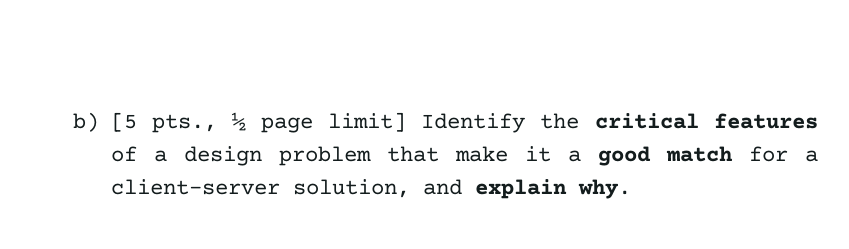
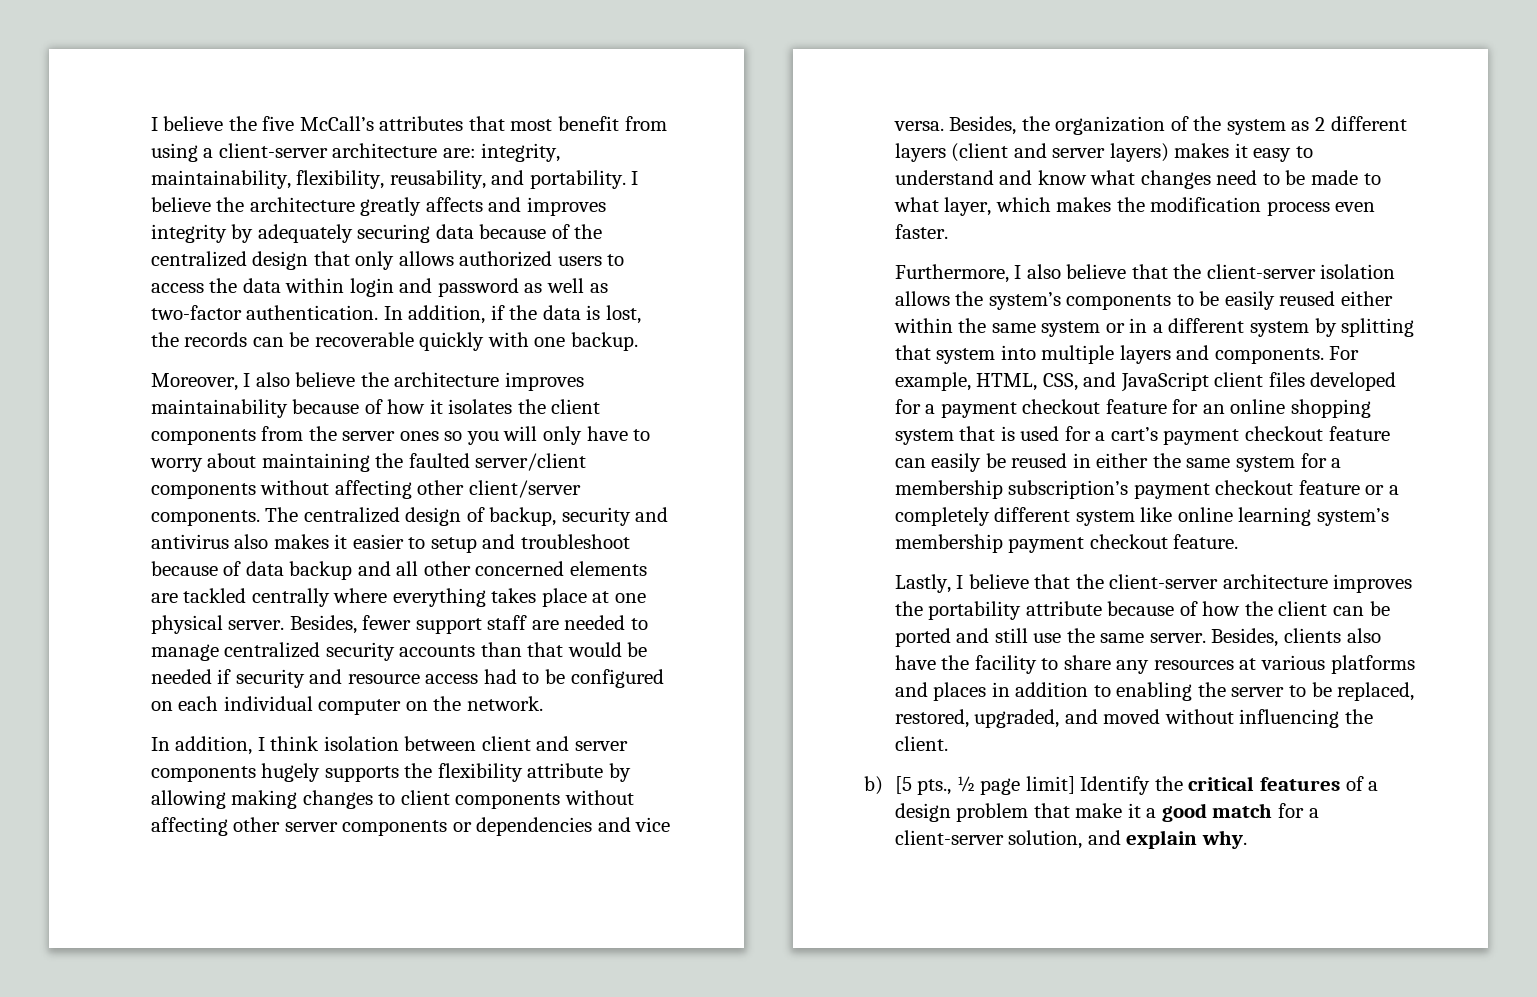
+ I believe the five McCall’s attributes that most benefit from using a client-server architecture are: integrity, maintainability, flexibility, reusability, and portability. I believe the architecture greatly affects and improves integrity by adequately securing data because of the centralized design that only allows authorized users to access the data within login and password as well as two-factor authentication. In addition, if the data is lost, the records can be recoverable quickly with one backup.
+ Moreover, I also believe the architecture improves maintainability because of how it isolates the client components from the server ones so you will only have to worry about maintaining the faulted server/client components without affecting other client/server components. The centralized design of backup, security and antivirus also makes it easier to setup and troubleshoot because of data backup and all other concerned elements are tackled centrally where everything takes place at one physical server. Besides, fewer support staff are needed to manage centralized security accounts than that would be needed if security and resource access had to be configured on each individual computer on the network.
+ In addition, I think isolation between client and server components hugely supports the flexibility attribute by allowing making changes to client components without affecting other server components or dependencies and vice versa. Besides, the organization of the system as 2 different layers (client and server layers) makes it easy to understand and know what changes need to be made to what layer, which makes the modification process even faster.
+ Furthermore, I also believe that the client-server isolation allows the system’s components to be easily reused either within the same system or in a different system by splitting that system into multiple layers and components. For example, HTML, CSS, and JavaScript client files developed for a payment checkout feature for an online shopping system that is used for a cart’s payment checkout feature can easily be reused in either the same system for a membership subscription’s payment checkout feature or a completely different system like online learning system’s membership payment checkout feature.
+ Lastly, I believe that the client-server architecture improves the portability attribute because of how the client can be ported and still use the same server. Besides, clients also have the facility to share any resources at various platforms and places in addition to enabling the server to be replaced, restored, upgraded, and moved without influencing the client.

